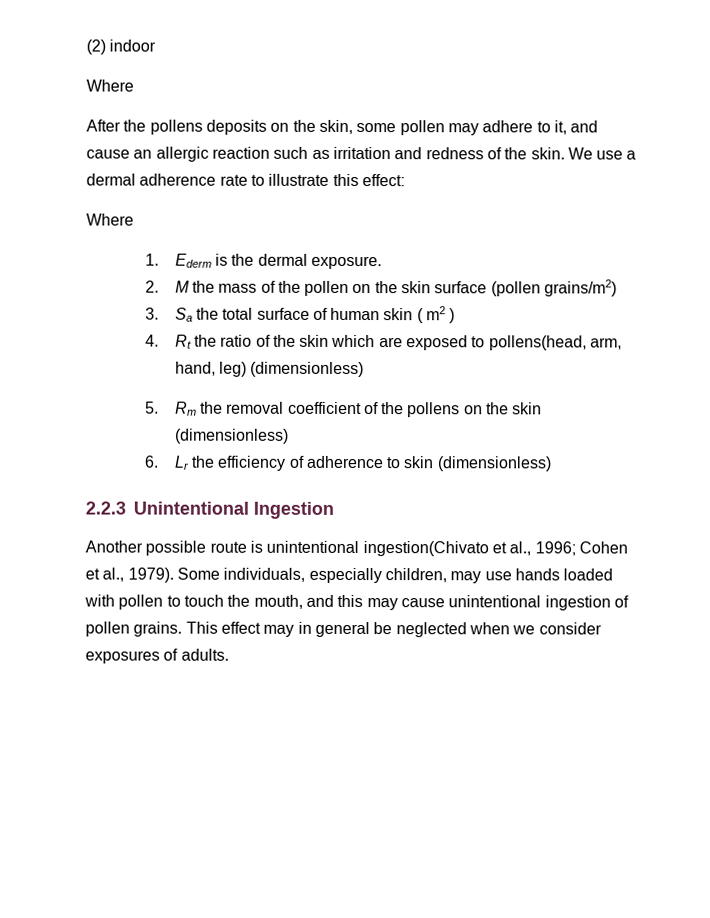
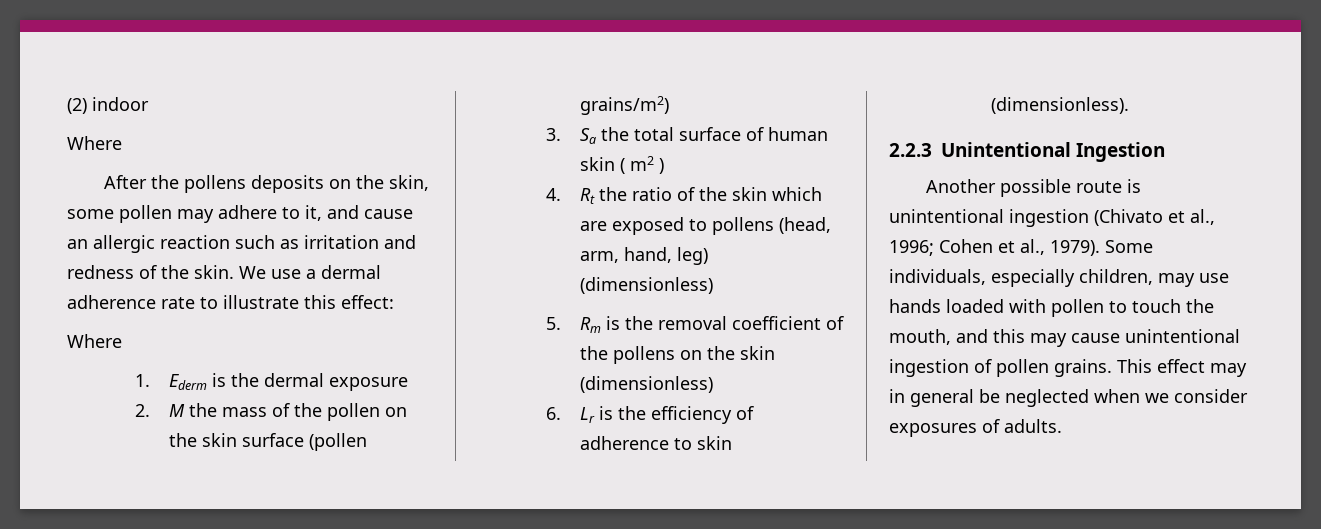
- 1. Ederm is the dermal exposure.
+ 1. Ederm is the dermal exposure
- 4. Rt the ratio of the skin which are exposed to pollens(head, arm, hand, leg) (dimensionless)
+ 4. Rt the ratio of the skin which are exposed to pollens (head, arm, hand, leg) (dimensionless)
- 5. Rm the removal coefficient of the pollens on the skin (dimensionless)
+ 5. Rm is the removal coefficient of the pollens on the skin (dimensionless)
- 6. Lr the efficiency of adherence to skin (dimensionless)
+ 6. Lr is the efficiency of adherence to skin (dimensionless).
- Another possible route is unintentional ingestion(Chivato et al., 1996; Cohen et al., 1979).
+ Another possible route is unintentional ingestion (Chivato et al., 1996; Cohen et al., 1979).

